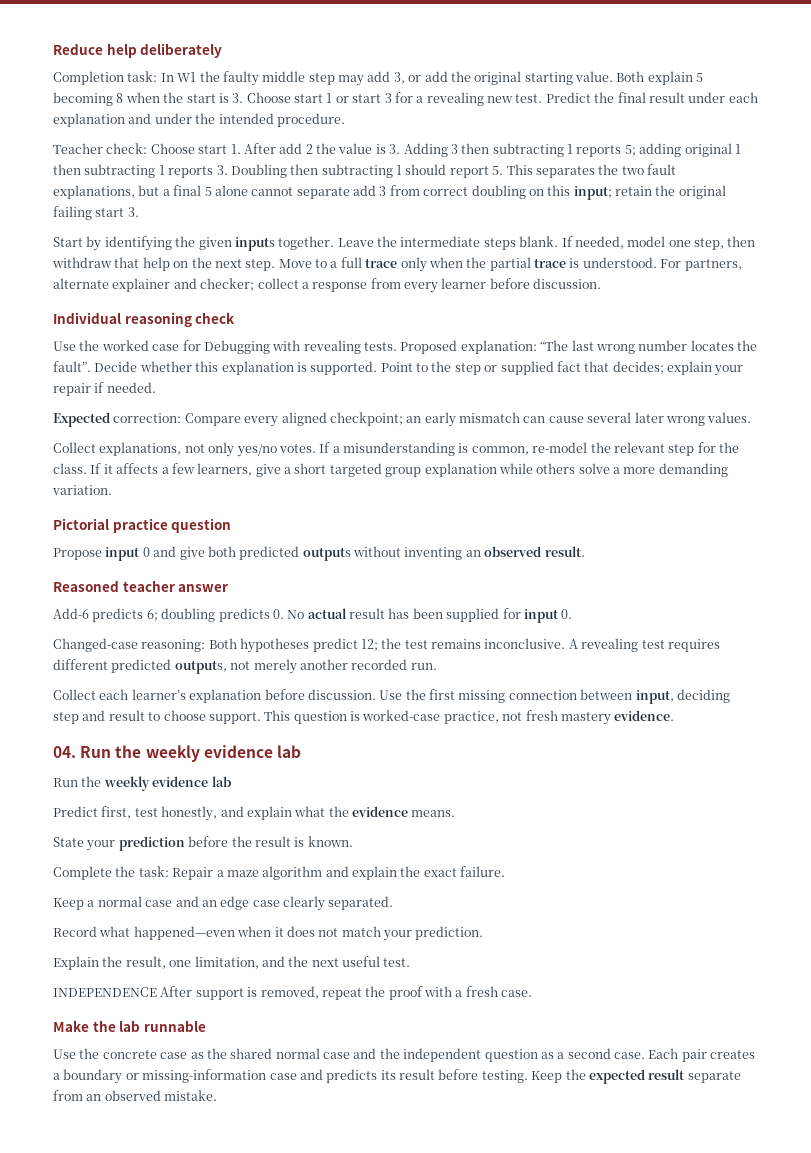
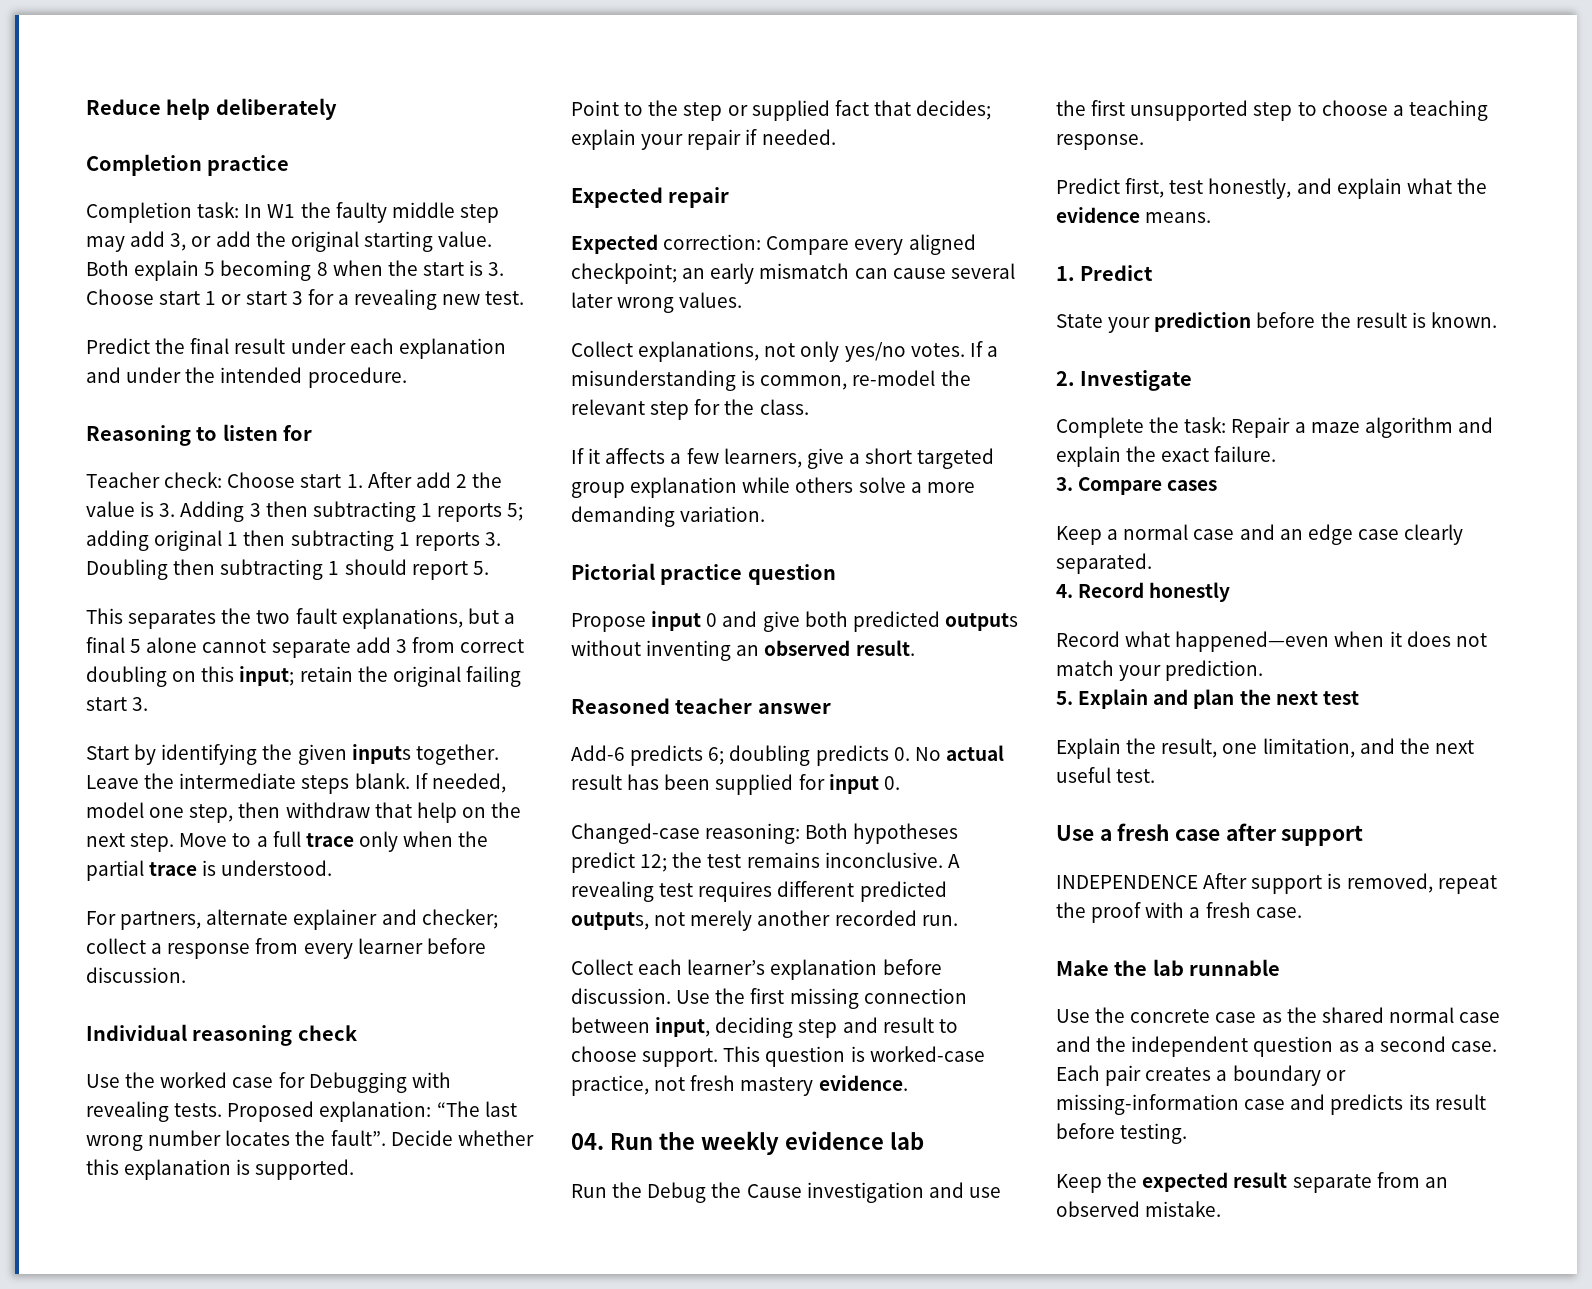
+ Completion practice
- Both explain 5 becoming 8 when the start is 3. Choose start 1 or start 3 for a revealing new test. Predict the final result under each explanation and under the intended procedure.
+ Both explain 5 becoming 8 when the start is 3. Choose start 1 or start 3 for a revealing new test.
+ Predict the final result under each explanation and under the intended procedure.
+ Reasoning to listen for
- adding original 1 then subtracting 1 reports 3. Doubling then subtracting 1 should report 5. This separates the two fault explanations, but a final 5 alone cannot separate add 3 from correct doubling on this input;
+ adding original 1 then subtracting 1 reports 3. Doubling then subtracting 1 should report 5.
+ This separates the two fault explanations, but a final 5 alone cannot separate add 3 from correct doubling on this input;
- Move to a full trace only when the partial trace is understood. For partners, alternate explainer and checker; collect a response from every learner before discussion.
+ Move to a full trace only when the partial trace is understood.
+ For partners, alternate explainer and checker; collect a response from every learner before discussion.
- Decide whether this explanation is supported. Point to the step or supplied fact that decides; explain your repair if needed.
+ Decide whether this explanation is supported.
+ Point to the step or supplied fact that decides; explain your repair if needed.
+ Expected repair
- If a misunderstanding is common, re-model the relevant step for the class. If it affects a few learners, give a short targeted group explanation while others solve a more demanding variation.
+ If a misunderstanding is common, re-model the relevant step for the class.
+ If it affects a few learners, give a short targeted group explanation while others solve a more demanding variation.
  04. Run the weekly evidence lab
- Run the weekly evidence lab
+ Run the Debug the Cause investigation and use the first unsupported step to choose a teaching response.
+ 1. Predict
+ 2. Investigate
+ 3. Compare cases
+ 4. Record honestly
+ 5. Explain and plan the next test
+ Use a fresh case after support
- Each pair creates a boundary or missing-information case and predicts its result before testing. Keep the expected result separate from an observed mistake.
+ Each pair creates a boundary or missing-information case and predicts its result before testing.
+ Keep the expected result separate from an observed mistake.

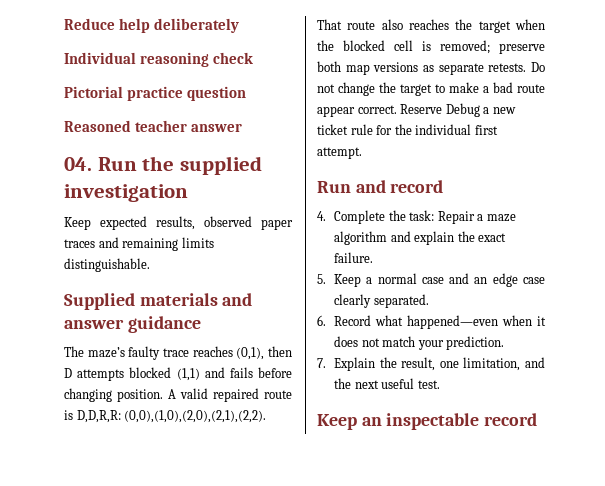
- Completion practice
- Completion task: In W1 the faulty middle step may add 3, or add the original starting value. Both explain 5 becoming 8 when the start is 3. Choose start 1 or start 3 for a revealing new test.
- Predict the final result under each explanation and under the intended procedure.
- Reasoning to listen for
- Teacher check: Choose start 1. After add 2 the value is 3. Adding 3 then subtracting 1 reports 5; adding original 1 then subtracting 1 reports 3. Doubling then subtracting 1 should report 5.
- This separates the two fault explanations, but a final 5 alone cannot separate add 3 from correct doubling on this input; retain the original failing start 3.
- Start by identifying the given inputs together. Leave the intermediate steps blank. If needed, model one step, then withdraw that help on the next step. Move to a full trace only when the partial trace is understood.
- For partners, alternate explainer and checker; collect a response from every learner before discussion.
  Individual reasoning check
- Use the worked case for Debugging with revealing tests. Proposed explanation: “The last wrong number locates the fault”. Decide whether this explanation is supported.
- Point to the step or supplied fact that decides; explain your repair if needed.
- Expected repair
- Expected correction: Compare every aligned checkpoint; an early mismatch can cause several later wrong values.
- Collect explanations, not only yes/no votes. If a misunderstanding is common, re-model the relevant step for the class.
- If it affects a few learners, give a short targeted group explanation while others solve a more demanding variation.
  Pictorial practice question
- Propose input 0 and give both predicted outputs without inventing an observed result.
  Reasoned teacher answer
- Add-6 predicts 6; doubling predicts 0. No actual result has been supplied for input 0.
- Changed-case reasoning: Both hypotheses predict 12; the test remains inconclusive. A revealing test requires different predicted outputs, not merely another recorded run.
- Collect each learner’s explanation before discussion. Use the first missing connection between input, deciding step and result to choose support. This question is worked-case practice, not fresh mastery evidence.
- 04. Run the weekly evidence lab
- Run the Debug the Cause investigation and use the first unsupported step to choose a teaching response.
- Predict first, test honestly, and explain what the evidence means.
- 1. Predict
- State your prediction before the result is known.
- 2. Investigate
- Complete the task: Repair a maze algorithm and explain the exact failure.
+ 04. Run the supplied investigation
+ Keep expected results, observed paper traces and remaining limits distinguishable.
+ Supplied materials and answer guidance
+ The maze’s faulty trace reaches (0,1), then D attempts blocked (1,1) and fails before changing position. A valid repaired route is D,D,R,R: (0,0),(1,0),(2,0),(2,1),(2,2). That route also reaches the target when the blocked cell is removed; preserve both map versions as separate retests. Do not change the target to make a bad route appear correct. Reserve Debug a new ticket rule for the individual first attempt.
+ Run and record
+ 4. Complete the task: Repair a maze algorithm and explain the exact failure.
- 3. Compare cases
- Keep a normal case and an edge case clearly separated.
+ 5. Keep a normal case and an edge case clearly separated.
- 4. Record honestly
- Record what happened—even when it does not match your prediction.
+ 6. Record what happened—even when it does not match your prediction.
- 5. Explain and plan the next test
- Explain the result, one limitation, and the next useful test.
+ 7. Explain the result, one limitation, and the next useful test.
- Use a fresh case after support
- INDEPENDENCE After support is removed, repeat the proof with a fresh case.
- Make the lab runnable
- Use the concrete case as the shared normal case and the independent question as a second case. Each pair creates a boundary or missing-information case and predicts its result before testing.
- Keep the expected result separate from an observed mistake.
+ Keep an inspectable record

